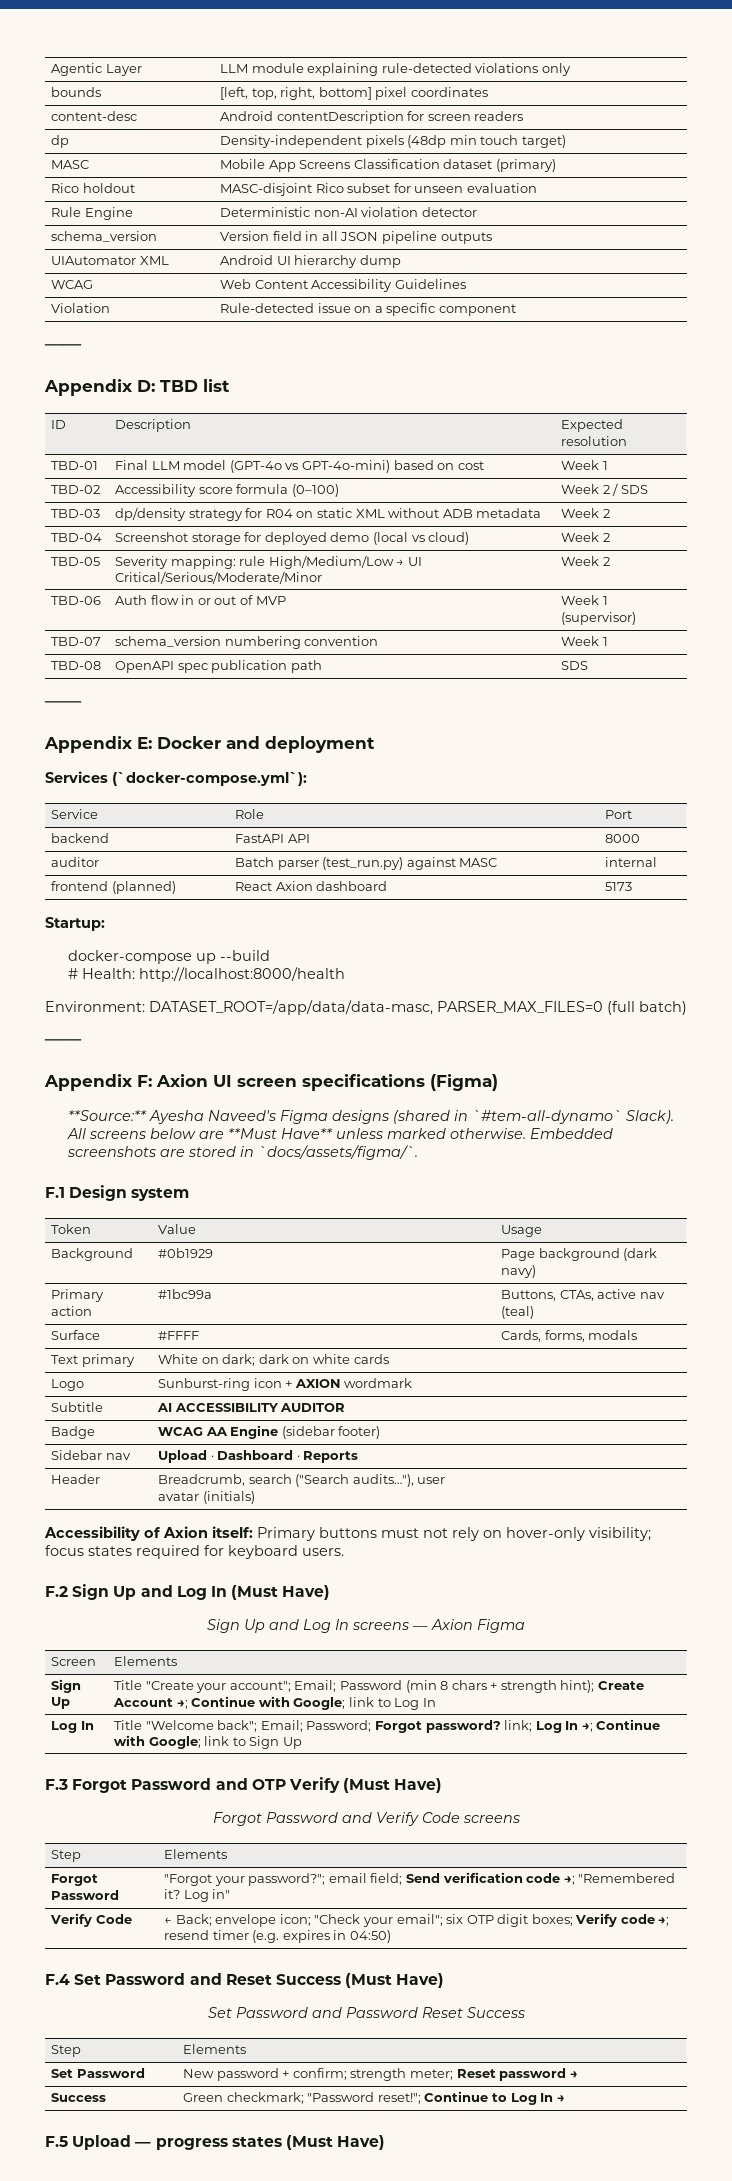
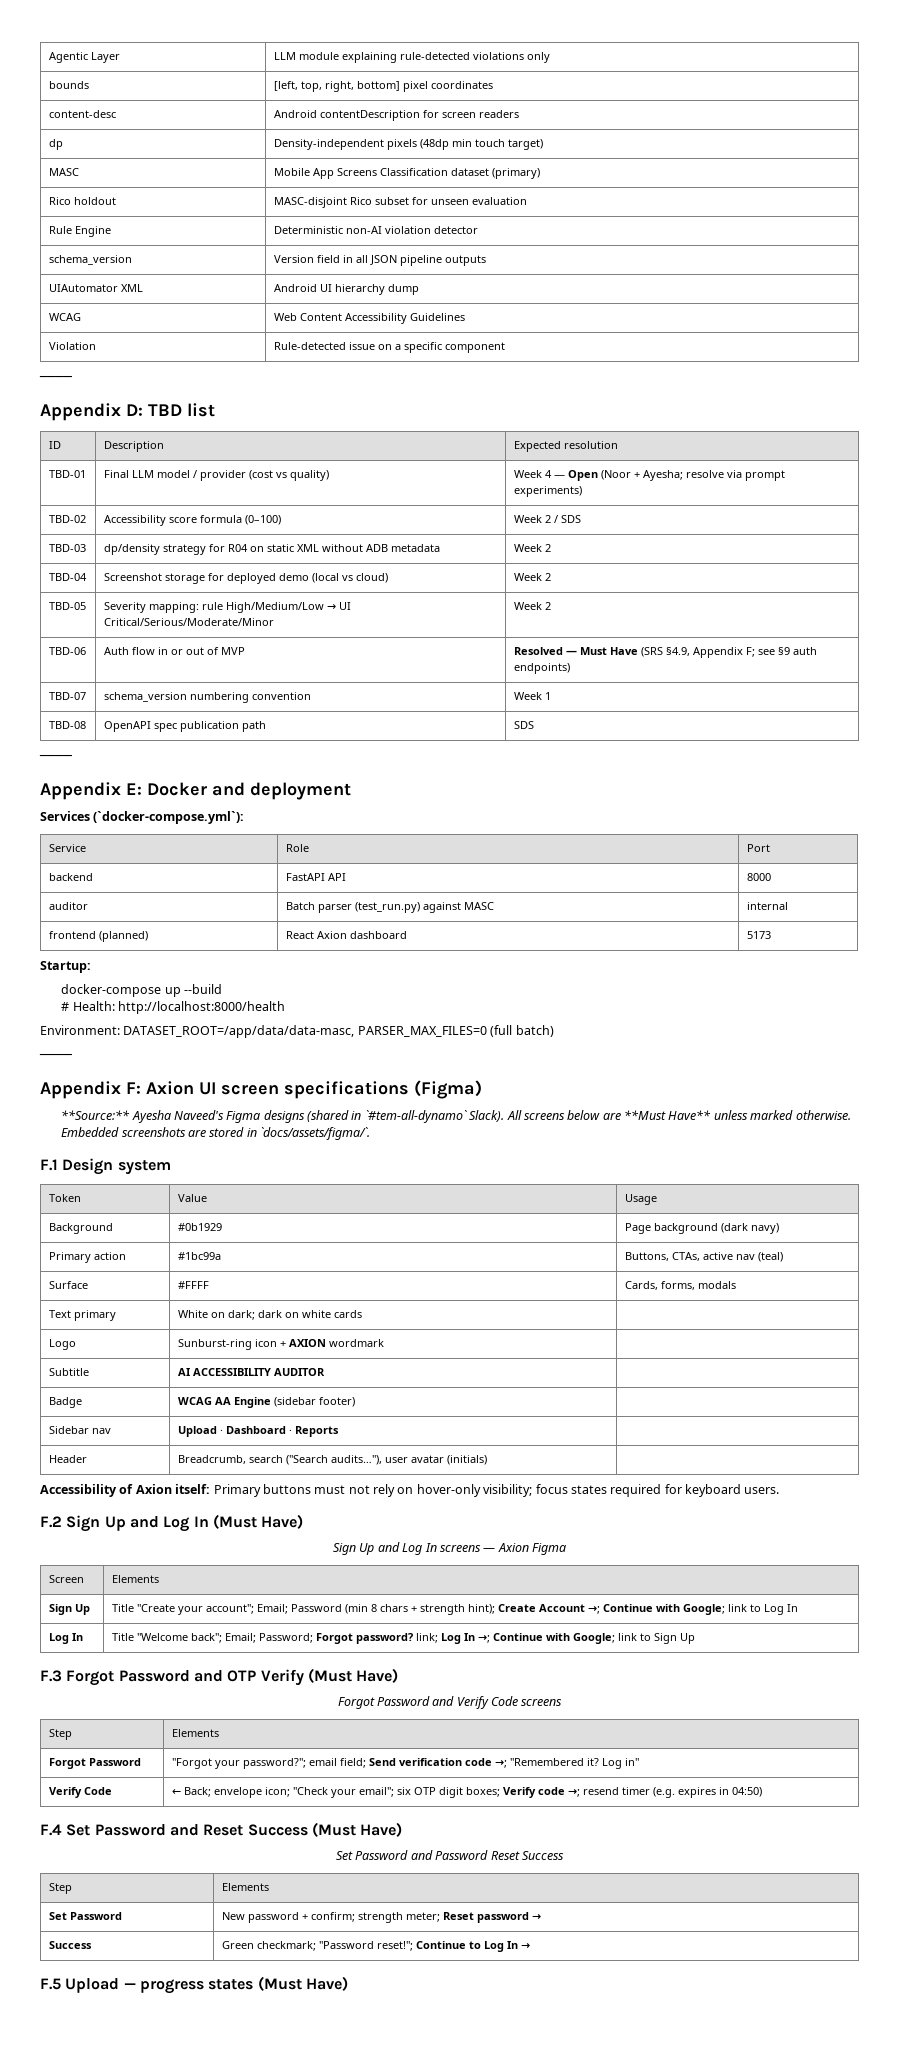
- TBD-01 | Final LLM model (GPT-4o vs GPT-4o-mini) based on cost | Week 1
+ TBD-01 | Final LLM model / provider (cost vs quality) | Week 4 — Open (Noor + Ayesha; resolve via prompt experiments)
- TBD-06 | Auth flow in or out of MVP | Week 1 (supervisor)
+ TBD-06 | Auth flow in or out of MVP | Resolved — Must Have (SRS §4.9, Appendix F; see §9 auth endpoints)

